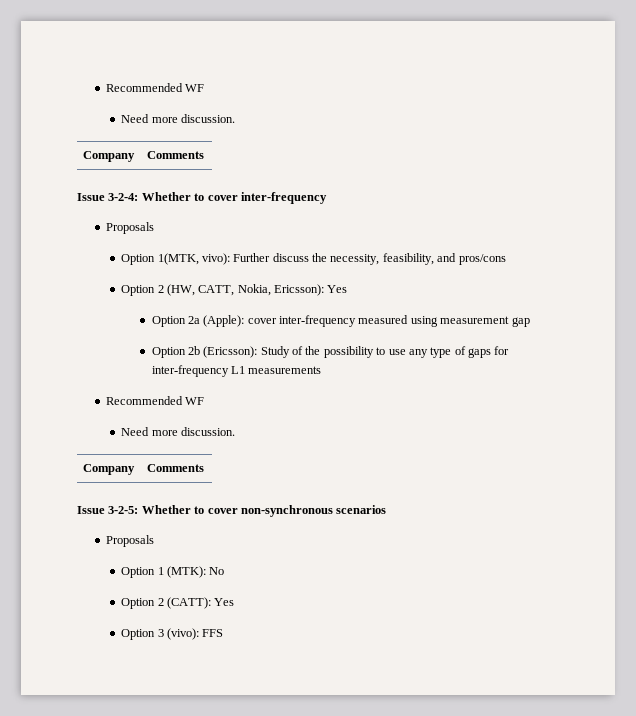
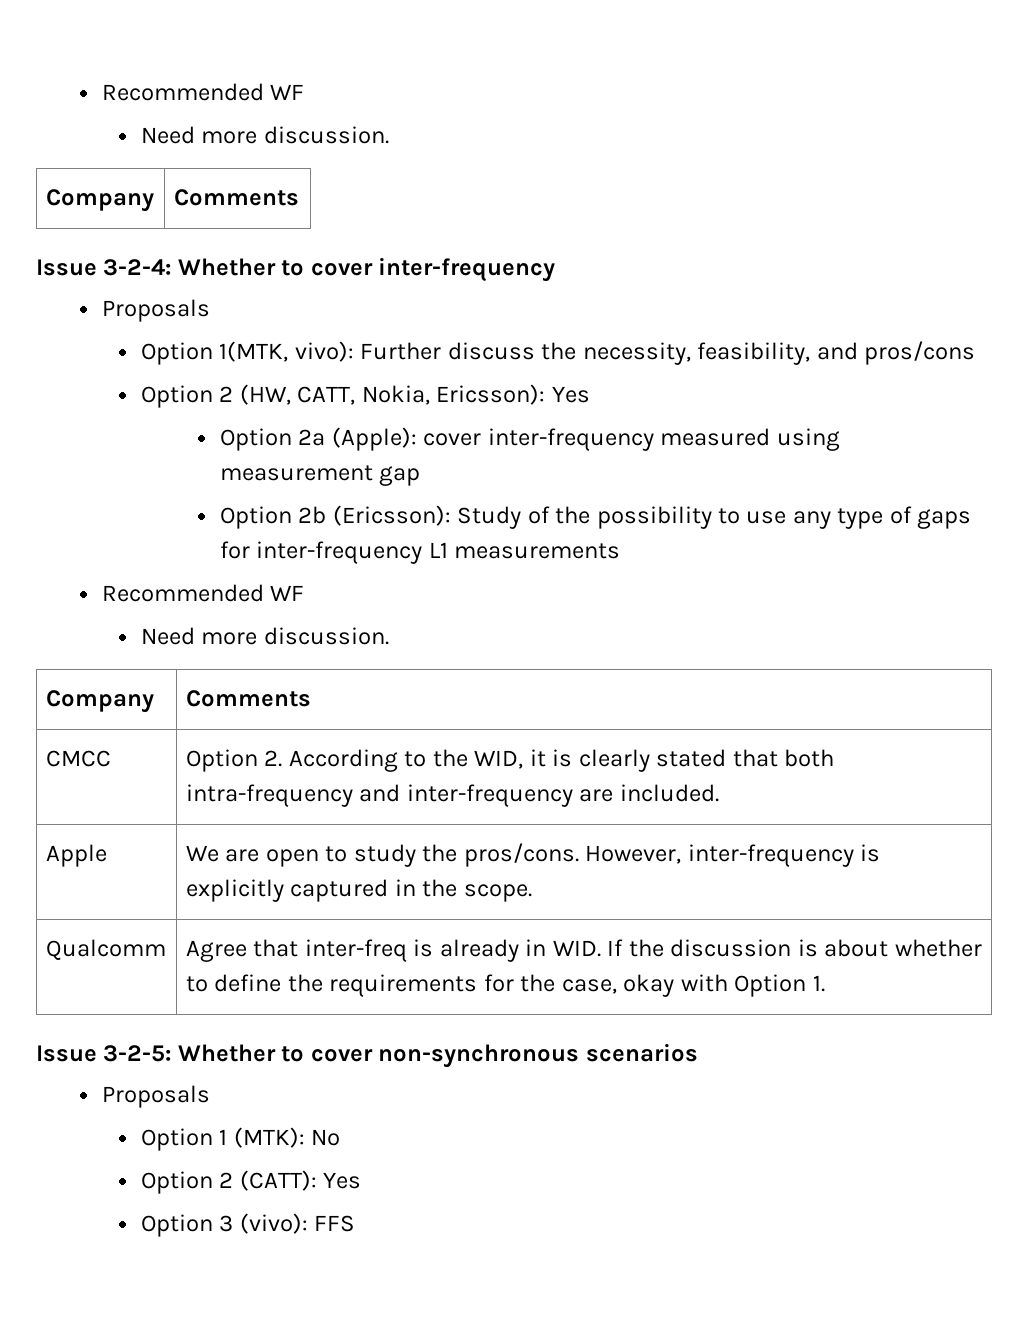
+ CMCC | Option 2. According to the WID, it is clearly stated that both intra-frequency and inter-frequency are included.
+ Apple | We are open to study the pros/cons. However, inter-frequency is explicitly captured in the scope.
+ Qualcomm | Agree that inter-freq is already in WID. If the discussion is about whether to define the requirements for the case, okay with Option 1.

